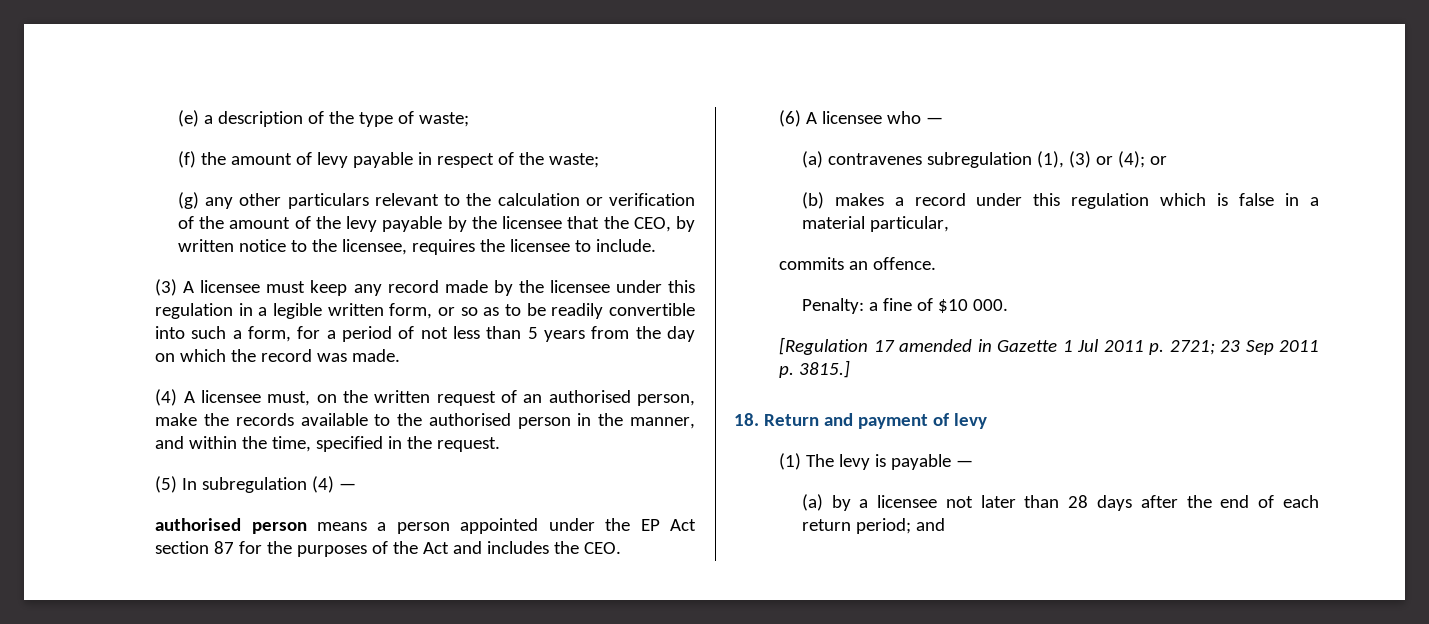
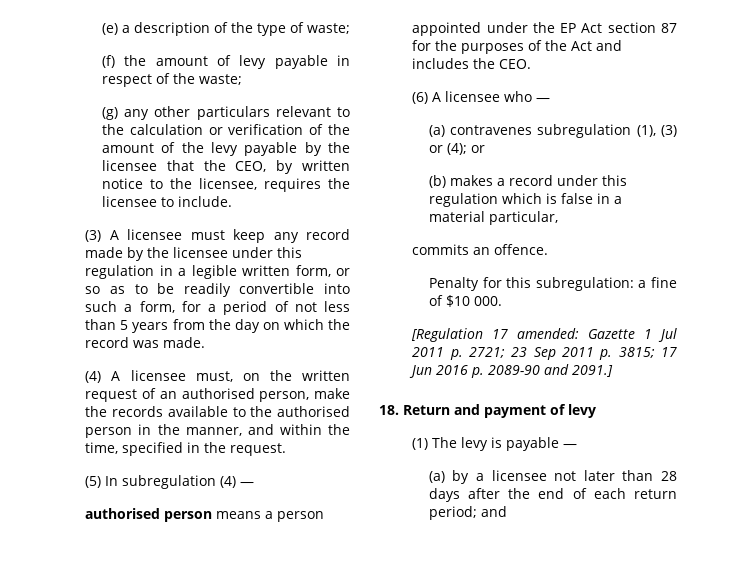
- Penalty: a fine of $10 000.
+ Penalty for this subregulation: a fine of $10 000.
- [Regulation 17 amended in Gazette 1 Jul 2011 p. 2721; 23 Sep 2011 p. 3815.]
+ [Regulation 17 amended: Gazette 1 Jul 2011 p. 2721; 23 Sep 2011 p. 3815; 17 Jun 2016 p. 2089-90 and 2091.]

